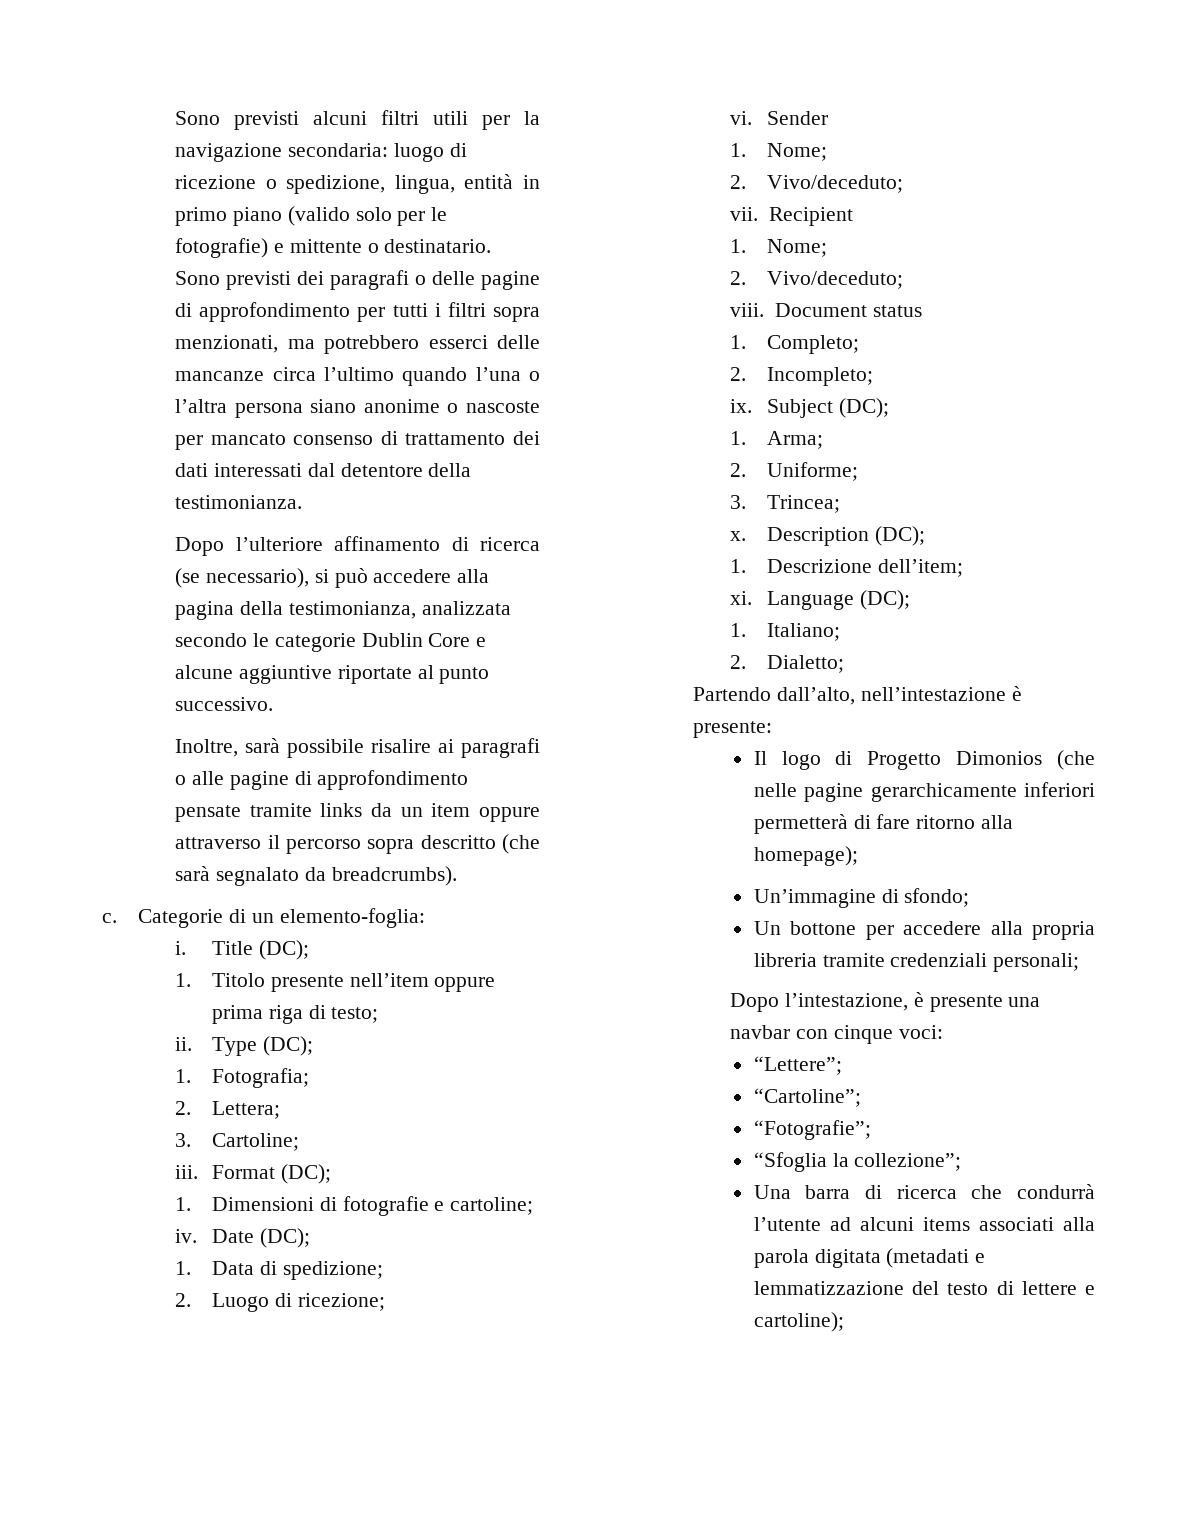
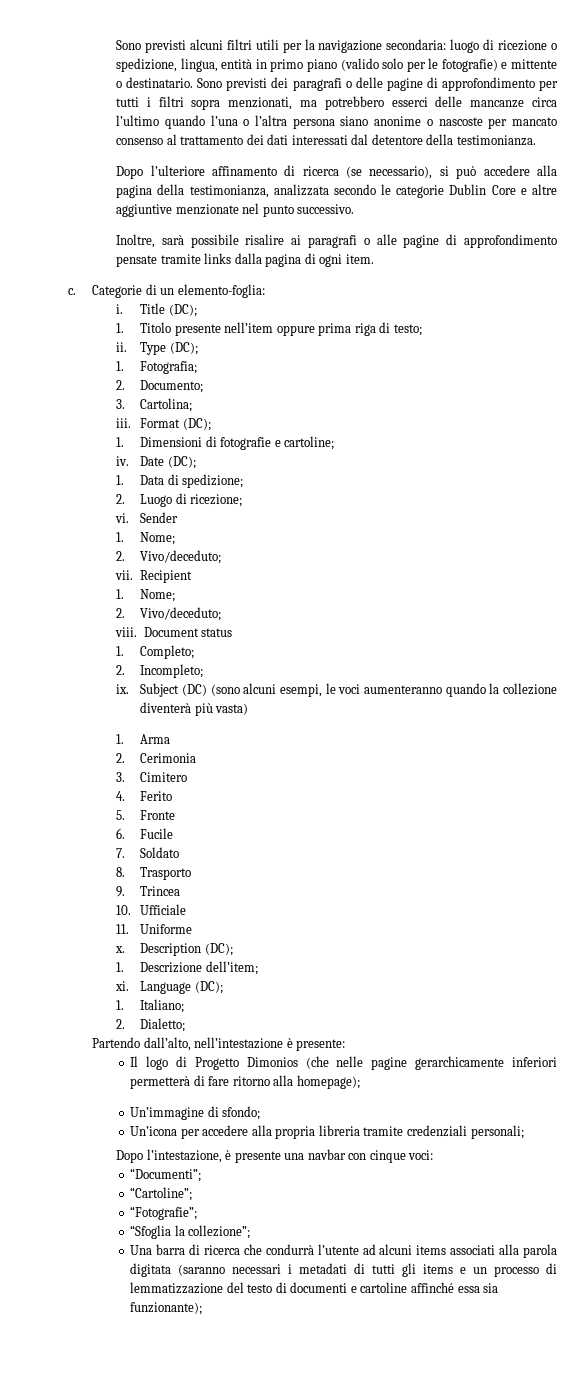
- Sono previsti dei paragrafi o delle pagine di approfondimento per tutti i filtri sopra menzionati, ma potrebbero esserci delle mancanze circa l’ultimo quando l’una o l’altra persona siano anonime o nascoste per mancato consenso di trattamento dei dati interessati dal detentore della testimonianza.
+ Sono previsti dei paragrafi o delle pagine di approfondimento per tutti i filtri sopra menzionati, ma potrebbero esserci delle mancanze circa l’ultimo quando l’una o l’altra persona siano anonime o nascoste per mancato consenso al trattamento dei dati interessati dal detentore della testimonianza.
- Dopo l’ulteriore affinamento di ricerca (se necessario), si può accedere alla pagina della testimonianza, analizzata secondo le categorie Dublin Core e alcune aggiuntive riportate al punto successivo.
+ Dopo l’ulteriore affinamento di ricerca (se necessario), si può accedere alla pagina della testimonianza, analizzata secondo le categorie Dublin Core e altre aggiuntive menzionate nel punto successivo.
- Inoltre, sarà possibile risalire ai paragrafi o alle pagine di approfondimento pensate tramite links da un item oppure attraverso il percorso sopra descritto (che sarà segnalato da breadcrumbs).
+ Inoltre, sarà possibile risalire ai paragrafi o alle pagine di approfondimento pensate tramite links dalla pagina di ogni item.
- 2. Lettera;
- 3. Cartoline;
+ 2. Documento;
+ 3. Cartolina;
- Subject (DC);
- 1. Arma;
- 2. Uniforme;
- 3. Trincea;
+ Subject (DC) (sono alcuni esempi, le voci aumenteranno quando la collezione diventerà più vasta)
+ 1. Arma
+ 2. Cerimonia
+ 3. Cimitero
+ 4. Ferito
+ 5. Fronte
+ 6. Fucile
+ 7. Soldato
+ 8. Trasporto
+ 9. Trincea
+ 10. Ufficiale
+ 11. Uniforme
- Un bottone per accedere alla propria libreria tramite credenziali personali;
+ Un’icona per accedere alla propria libreria tramite credenziali personali;
- “Lettere”;
+ “Documenti”;
- Una barra di ricerca che condurrà l’utente ad alcuni items associati alla parola digitata (metadati e lemmatizzazione del testo di lettere e cartoline);
+ Una barra di ricerca che condurrà l’utente ad alcuni items associati alla parola digitata (saranno necessari i metadati di tutti gli items e un processo di lemmatizzazione del testo di documenti e cartoline affinché essa sia funzionante);

